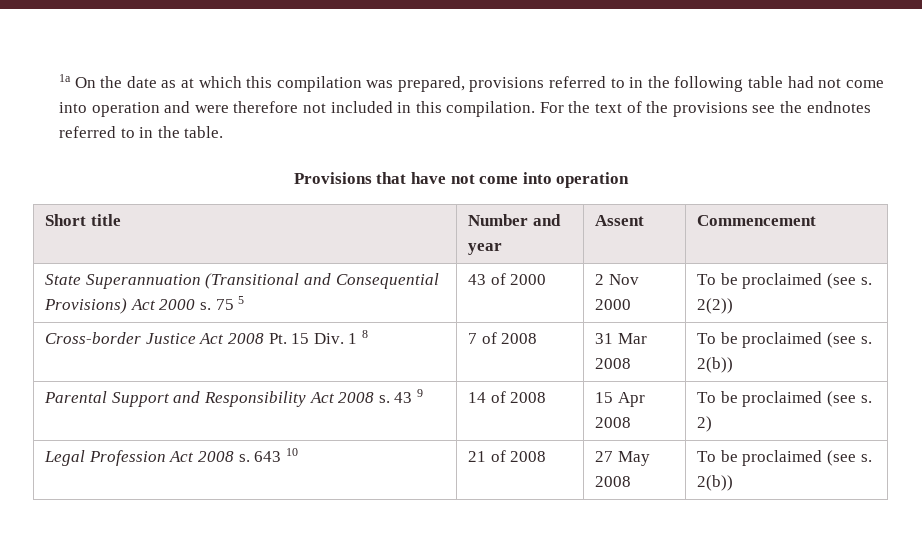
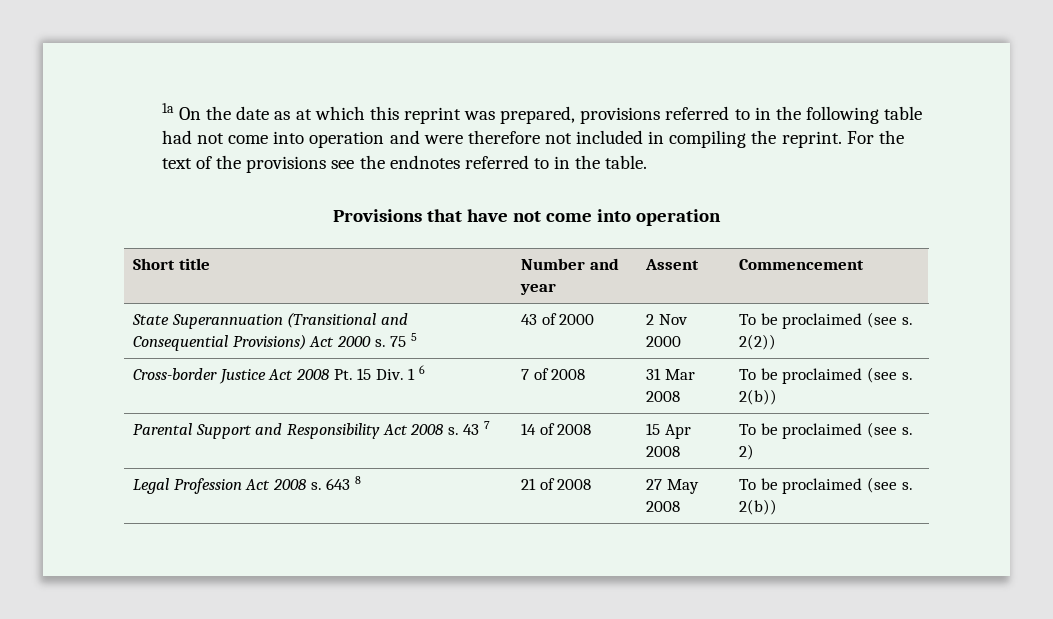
- 1a On the date as at which this compilation was prepared, provisions referred to in the following table had not come into operation and were therefore not included in this compilation.
+ 1a On the date as at which this reprint was prepared, provisions referred to in the following table had not come into operation and were therefore not included in compiling the reprint.
- Cross-border Justice Act 2008 Pt. 15 Div. 1 8 | 7 of 2008 | 31 Mar 2008 | To be proclaimed (see s. 2(b))
+ Cross-border Justice Act 2008 Pt. 15 Div. 1 6 | 7 of 2008 | 31 Mar 2008 | To be proclaimed (see s. 2(b))
- Parental Support and Responsibility Act 2008 s. 43 9 | 14 of 2008 | 15 Apr 2008 | To be proclaimed (see s. 2)
+ Parental Support and Responsibility Act 2008 s. 43 7 | 14 of 2008 | 15 Apr 2008 | To be proclaimed (see s. 2)
- Legal Profession Act 2008 s. 643 10 | 21 of 2008 | 27 May 2008 | To be proclaimed (see s. 2(b))
+ Legal Profession Act 2008 s. 643 8 | 21 of 2008 | 27 May 2008 | To be proclaimed (see s. 2(b))

